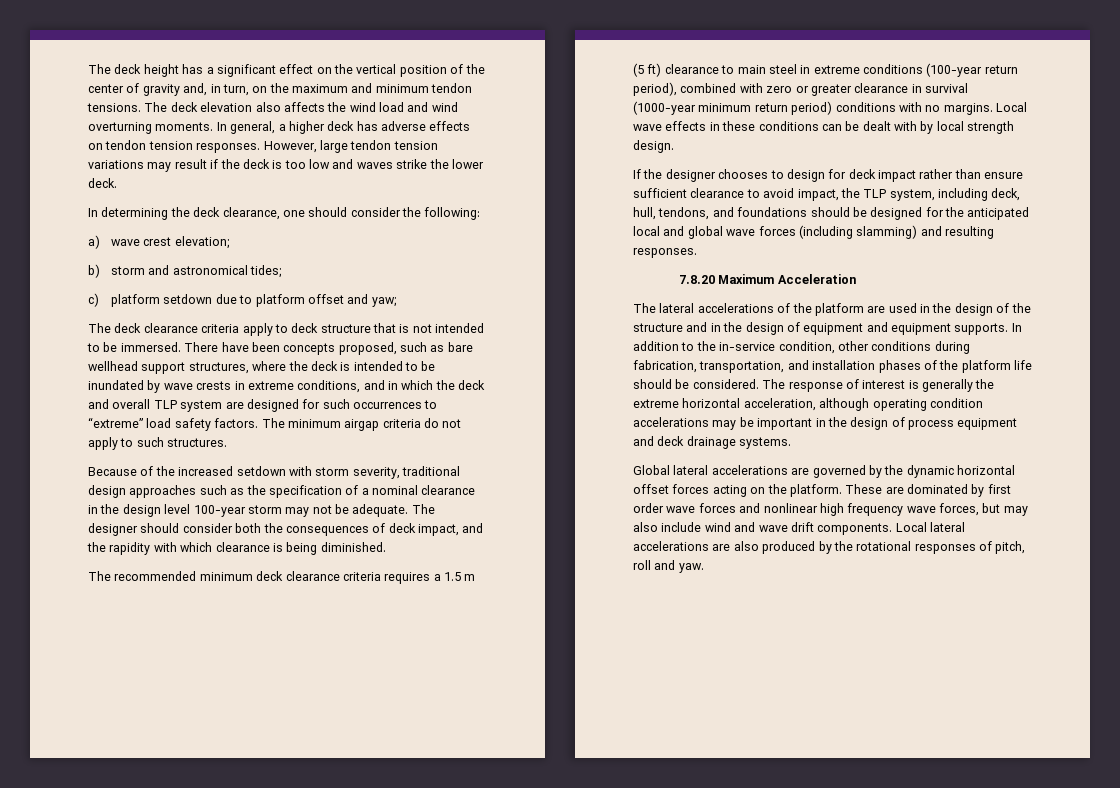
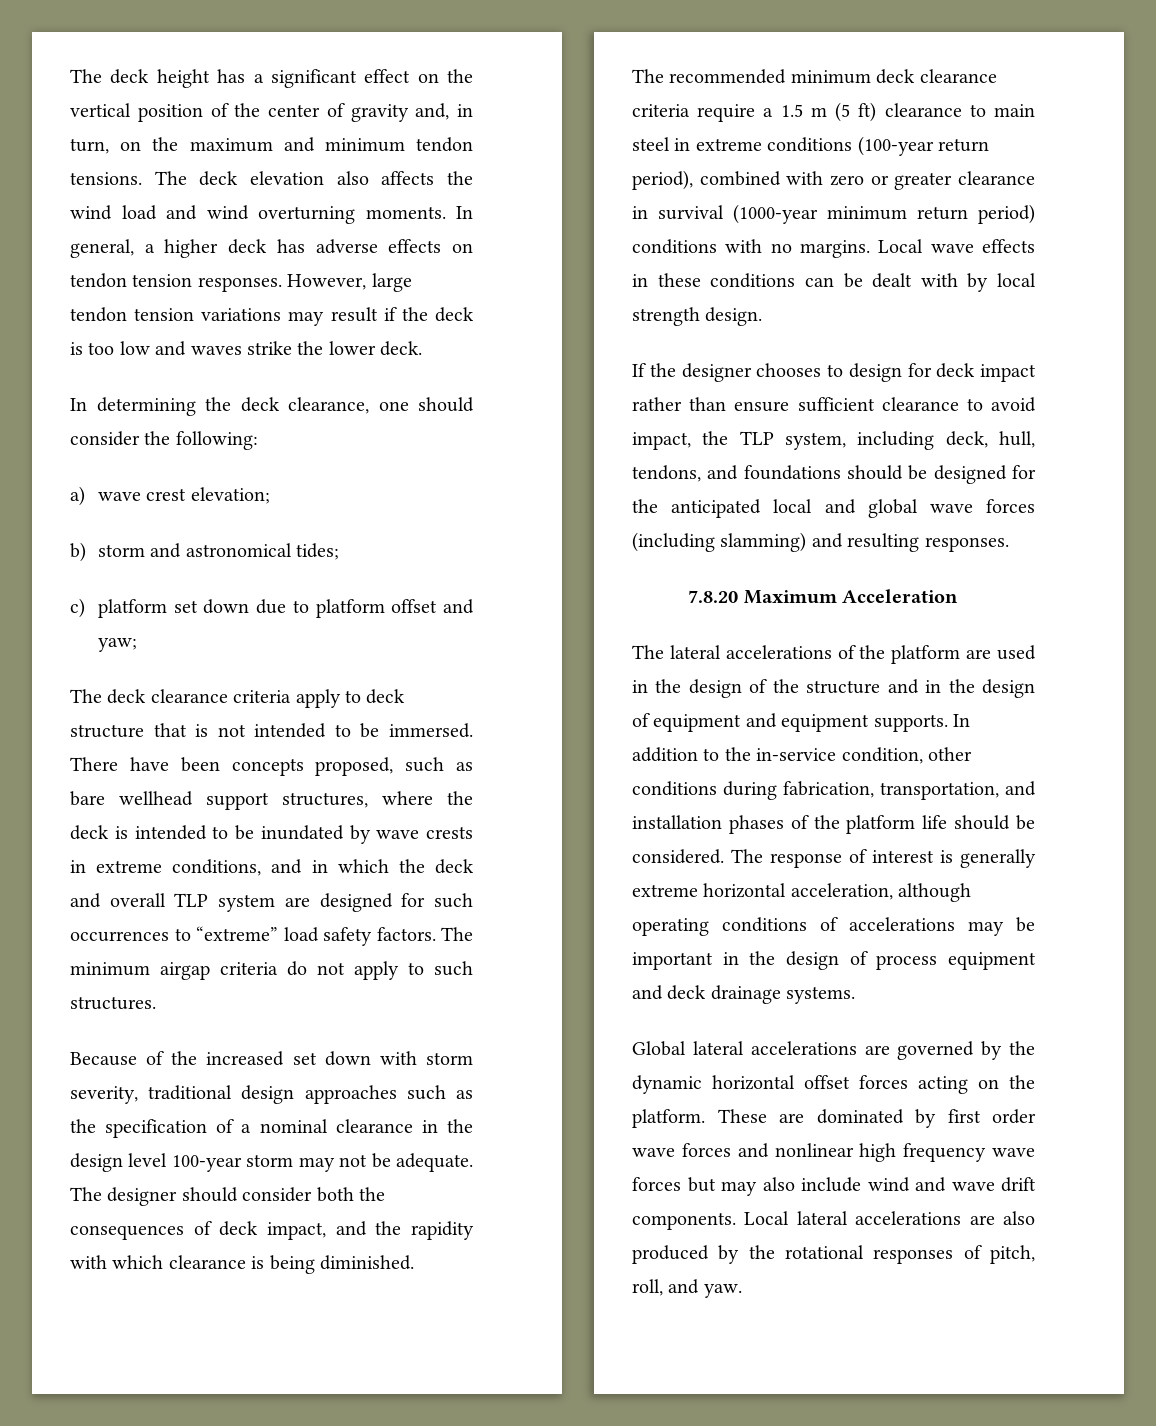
- c) platform setdown due to platform offset and yaw;
+ c) platform set down due to platform offset and yaw;
- Because of the increased setdown with storm severity, traditional design approaches such as the specification of a nominal clearance in the design level 100-year storm may not be adequate.
+ Because of the increased set down with storm severity, traditional design approaches such as the specification of a nominal clearance in the design level 100-year storm may not be adequate.
- The recommended minimum deck clearance criteria requires a 1.5 m (5 ft) clearance to main steel in extreme conditions (100-year return period), combined with zero or greater clearance in survival (1000-year minimum return period) conditions with no margins.
+ The recommended minimum deck clearance criteria require a 1.5 m (5 ft) clearance to main steel in extreme conditions (100-year return period), combined with zero or greater clearance in survival (1000-year minimum return period) conditions with no margins.
- The response of interest is generally the extreme horizontal acceleration, although operating condition accelerations may be important in the design of process equipment and deck drainage systems.
+ The response of interest is generally extreme horizontal acceleration, although operating conditions of accelerations may be important in the design of process equipment and deck drainage systems.
- These are dominated by first order wave forces and nonlinear high frequency wave forces, but may also include wind and wave drift components.
+ These are dominated by first order wave forces and nonlinear high frequency wave forces but may also include wind and wave drift components.
- Local lateral accelerations are also produced by the rotational responses of pitch, roll and yaw.
+ Local lateral accelerations are also produced by the rotational responses of pitch, roll, and yaw.

